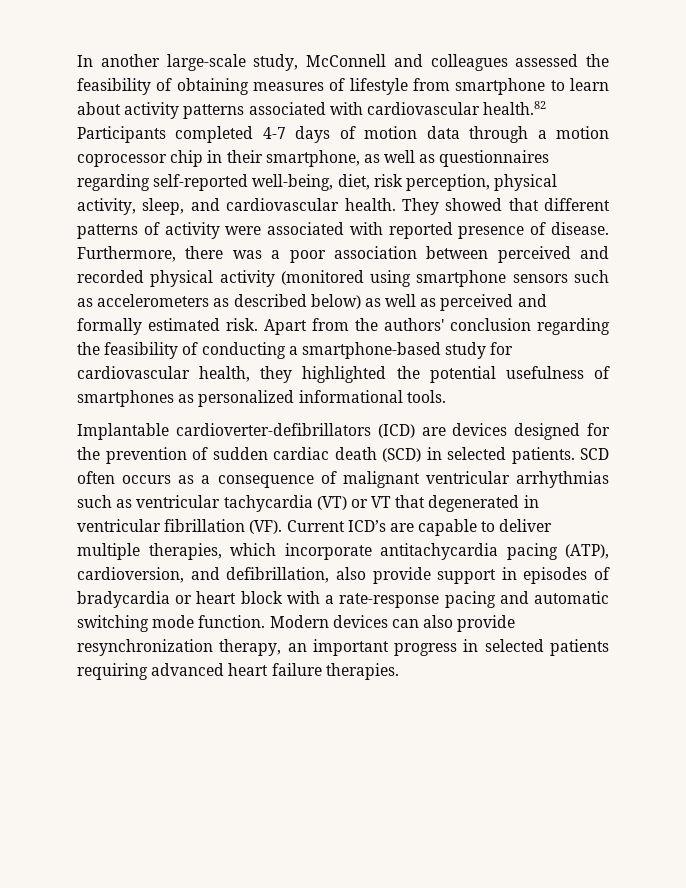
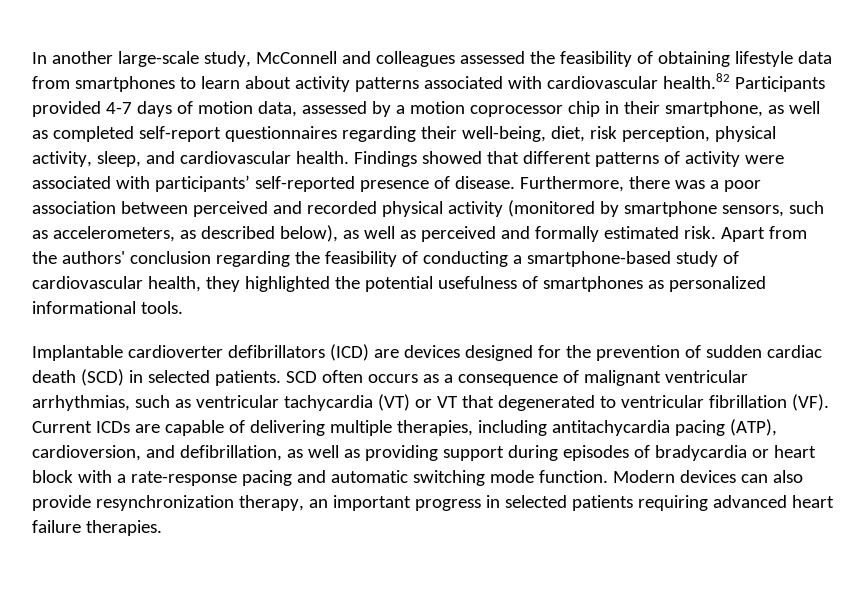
- In another large-scale study, McConnell and colleagues assessed the feasibility of obtaining measures of lifestyle from smartphone to learn about activity patterns associated with cardiovascular health.82 Participants completed 4-7 days of motion data through a motion coprocessor chip in their smartphone, as well as questionnaires regarding self-reported well-being, diet, risk perception, physical activity, sleep, and cardiovascular health.
+ In another large-scale study, McConnell and colleagues assessed the feasibility of obtaining lifestyle data from smartphones to learn about activity patterns associated with cardiovascular health.82 Participants provided 4-7 days of motion data, assessed by a motion coprocessor chip in their smartphone, as well as completed self-report questionnaires regarding their well-being, diet, risk perception, physical activity, sleep, and cardiovascular health.
- They showed that different patterns of activity were associated with reported presence of disease.
+ Findings showed that different patterns of activity were associated with participants’ self-reported presence of disease.
- Furthermore, there was a poor association between perceived and recorded physical activity (monitored using smartphone sensors such as accelerometers as described below) as well as perceived and formally estimated risk.
+ Furthermore, there was a poor association between perceived and recorded physical activity (monitored by smartphone sensors, such as accelerometers, as described below), as well as perceived and formally estimated risk.
- Apart from the authors' conclusion regarding the feasibility of conducting a smartphone-based study for cardiovascular health, they highlighted the potential usefulness of smartphones as personalized informational tools.
+ Apart from the authors' conclusion regarding the feasibility of conducting a smartphone-based study of cardiovascular health, they highlighted the potential usefulness of smartphones as personalized informational tools.
- Implantable cardioverter-defibrillators (ICD) are devices designed for the prevention of sudden cardiac death (SCD) in selected patients.
+ Implantable cardioverter defibrillators (ICD) are devices designed for the prevention of sudden cardiac death (SCD) in selected patients.
- SCD often occurs as a consequence of malignant ventricular arrhythmias such as ventricular tachycardia (VT) or VT that degenerated in ventricular fibrillation (VF). Current ICD’s are capable to deliver multiple therapies, which incorporate antitachycardia pacing (ATP), cardioversion, and defibrillation, also provide support in episodes of bradycardia or heart block with a rate-response pacing and automatic switching mode function.
+ SCD often occurs as a consequence of malignant ventricular arrhythmias, such as ventricular tachycardia (VT) or VT that degenerated to ventricular fibrillation (VF). Current ICDs are capable of delivering multiple therapies, including antitachycardia pacing (ATP), cardioversion, and defibrillation, as well as providing support during episodes of bradycardia or heart block with a rate-response pacing and automatic switching mode function.

